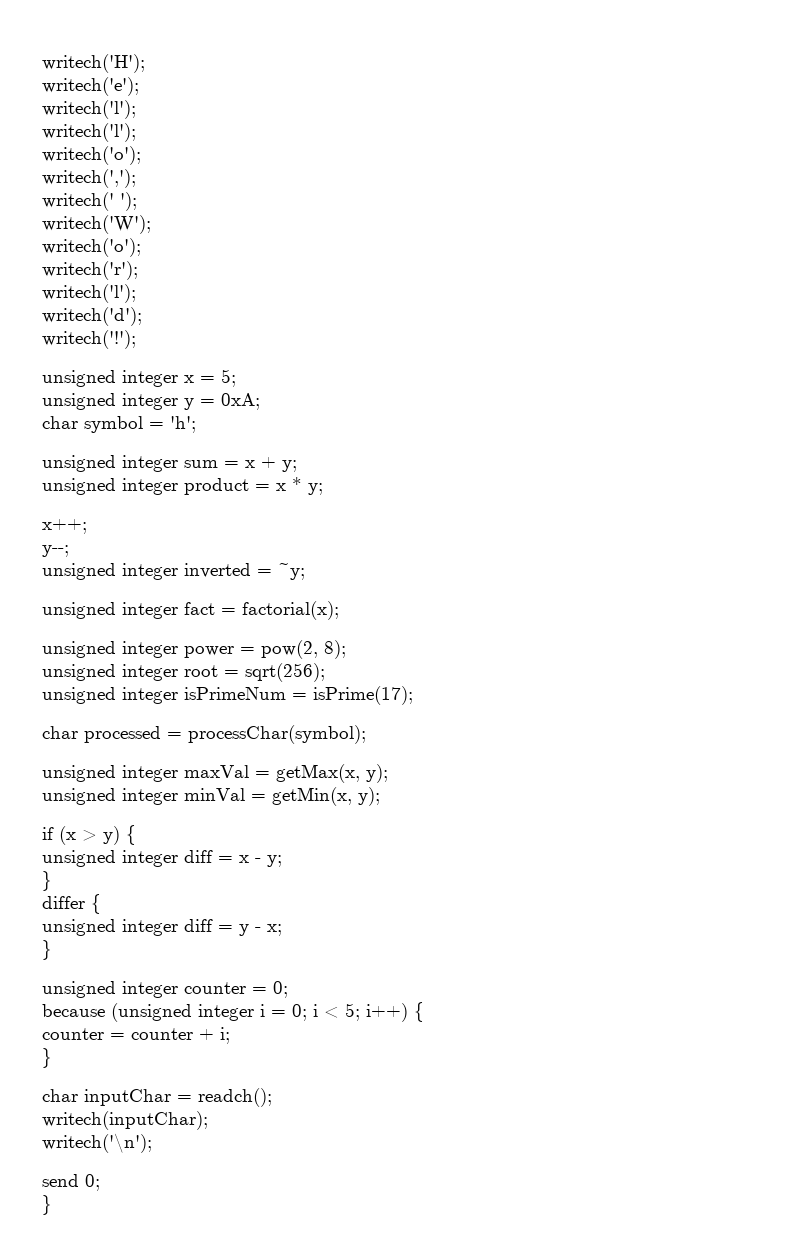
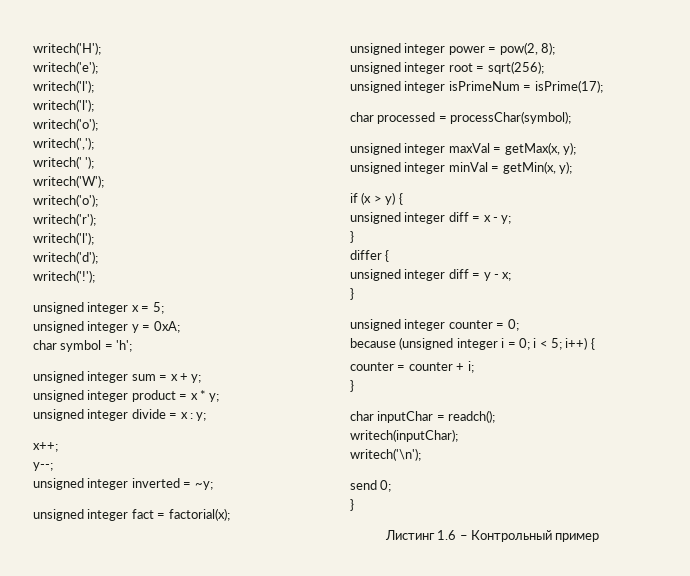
+ unsigned integer divide = x : y;
+ Листинг 1.6 – Контрольный пример

